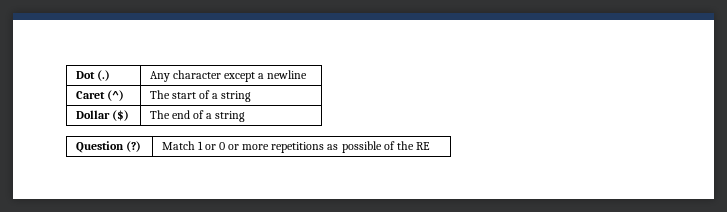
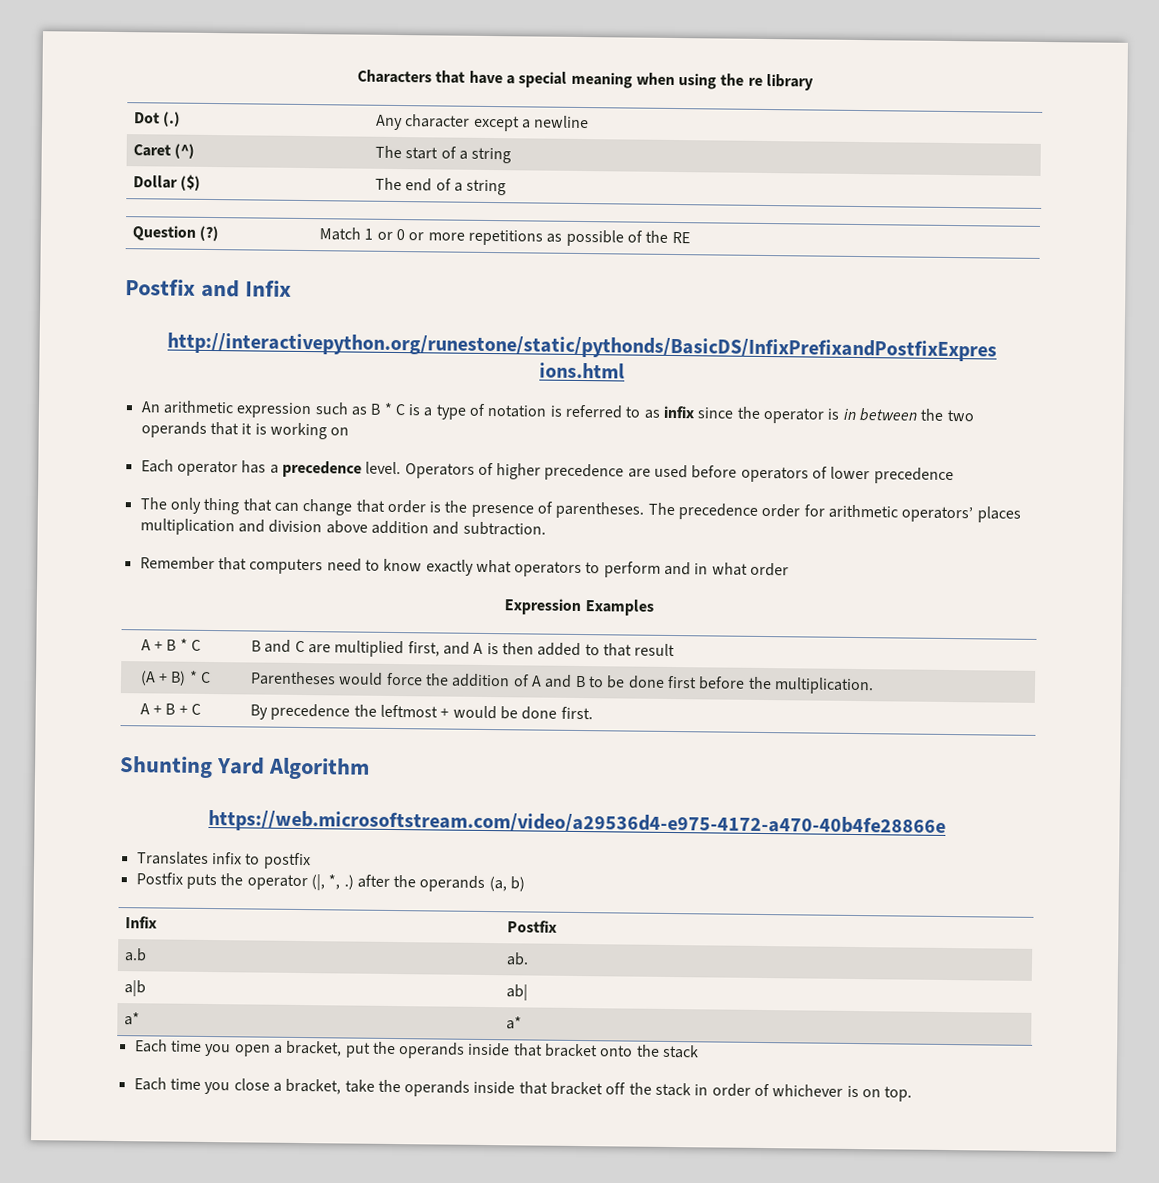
+ Characters that have a special meaning when using the re library
+ Postfix and Infix
+ http://interactivepython.org/runestone/static/pythonds/BasicDS/InfixPrefixandPostfixExpres ions.html
+ An arithmetic expression such as B * C is a type of notation is referred to as infix since the operator is in between the two operands that it is working on
+ Each operator has a precedence level. Operators of higher precedence are used before operators of lower precedence
+ The only thing that can change that order is the presence of parentheses. The precedence order for arithmetic operators’ places multiplication and division above addition and subtraction.
+ Remember that computers need to know exactly what operators to perform and in what order
+ Expression Examples
+ A + B * C | B and C are multiplied first, and A is then added to that result
+ (A + B) * C | Parentheses would force the addition of A and B to be done first before the multiplication.
+ A + B + C | By precedence the leftmost + would be done first.
+ Shunting Yard Algorithm
+ https://web.microsoftstream.com/video/a29536d4-e975-4172-a470-40b4fe28866e
+ Translates infix to postfix
+ Postfix puts the operator (|, *, .) after the operands (a, b)
+ Infix | Postfix
+ a.b | ab.
+ a|b | ab|
+ a* | a*
+ Each time you open a bracket, put the operands inside that bracket onto the stack
+ Each time you close a bracket, take the operands inside that bracket off the stack in order of whichever is on top.

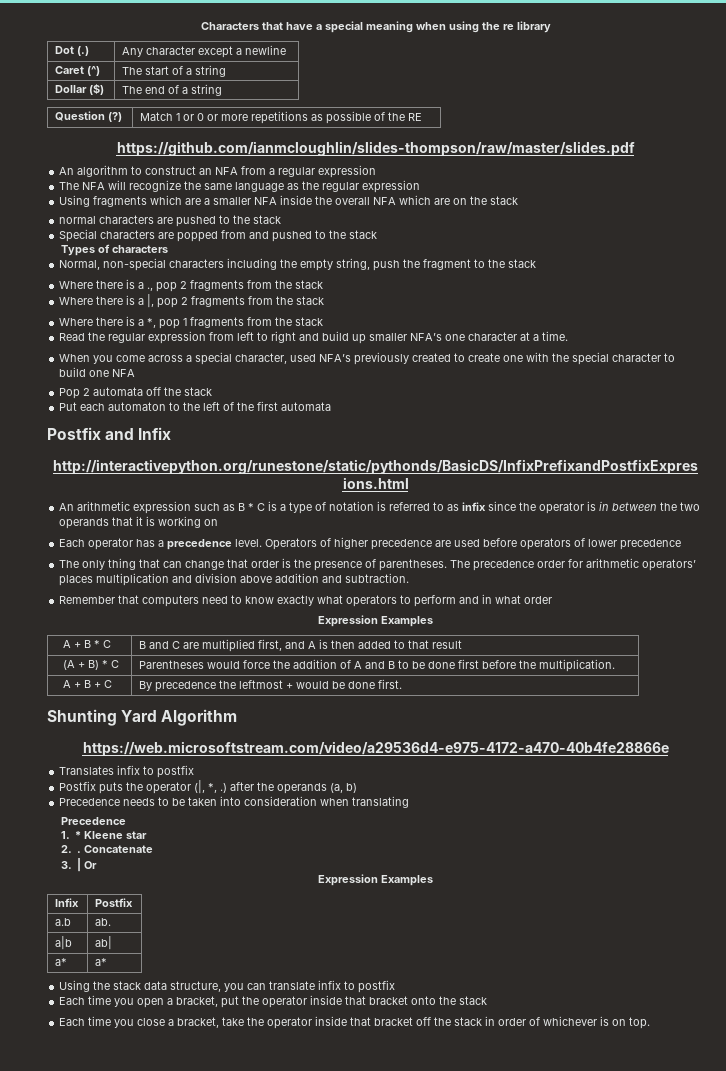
+ https://github.com/ianmcloughlin/slides-thompson/raw/master/slides.pdf
+ An algorithm to construct an NFA from a regular expression
+ The NFA will recognize the same language as the regular expression
+ Using fragments which are a smaller NFA inside the overall NFA which are on the stack
+ normal characters are pushed to the stack
+ Special characters are popped from and pushed to the stack
+ Types of characters
+ Normal, non-special characters including the empty string, push the fragment to the stack
+ Where there is a ., pop 2 fragments from the stack
+ Where there is a |, pop 2 fragments from the stack
+ Where there is a *, pop 1 fragments from the stack
+ Read the regular expression from left to right and build up smaller NFA’s one character at a time.
+ When you come across a special character, used NFA’s previously created to create one with the special character to build one NFA
+ Pop 2 automata off the stack
+ Put each automaton to the left of the first automata
+ Precedence needs to be taken into consideration when translating
+ Precedence
+ 1. * Kleene star
+ 2. . Concatenate
+ 3. | Or
+ Expression Examples
+ Using the stack data structure, you can translate infix to postfix
- Each time you open a bracket, put the operands inside that bracket onto the stack
+ Each time you open a bracket, put the operator inside that bracket onto the stack
- Each time you close a bracket, take the operands inside that bracket off the stack in order of whichever is on top.
+ Each time you close a bracket, take the operator inside that bracket off the stack in order of whichever is on top.

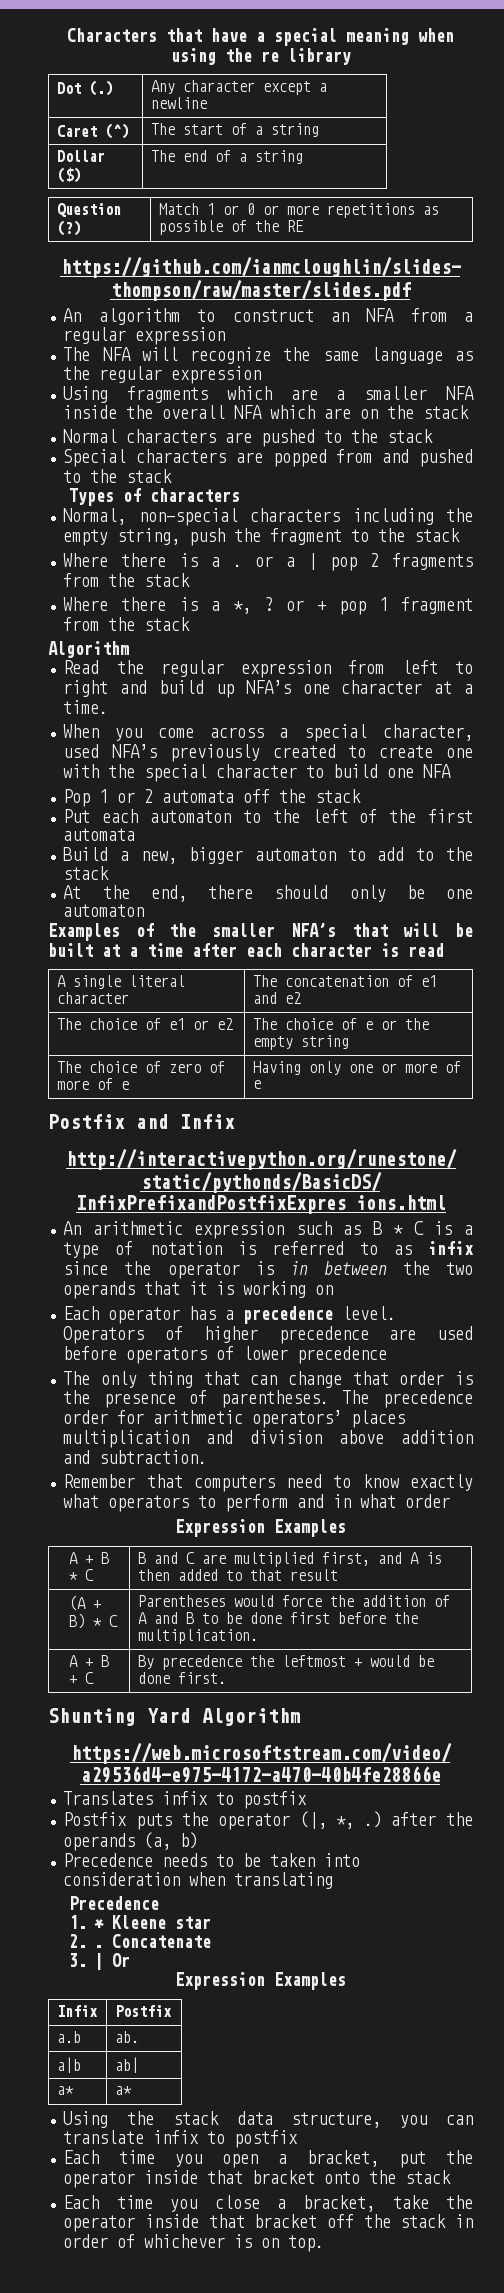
- normal characters are pushed to the stack
+ Normal characters are pushed to the stack
- Where there is a ., pop 2 fragments from the stack
- Where there is a |, pop 2 fragments from the stack
+ Where there is a . or a | pop 2 fragments from the stack
- Where there is a *, pop 1 fragments from the stack
+ Where there is a *, ? or + pop 1 fragment from the stack
+ Algorithm
- Read the regular expression from left to right and build up smaller NFA’s one character at a time.
+ Read the regular expression from left to right and build up NFA’s one character at a time.
- Pop 2 automata off the stack
+ Pop 1 or 2 automata off the stack
+ Build a new, bigger automaton to add to the stack
+ At the end, there should only be one automaton
+ Examples of the smaller NFA’s that will be built at a time after each character is read
+ A single literal character | The concatenation of e1 and e2
+ The choice of e1 or e2 | The choice of e or the empty string
+ The choice of zero of more of e | Having only one or more of e

